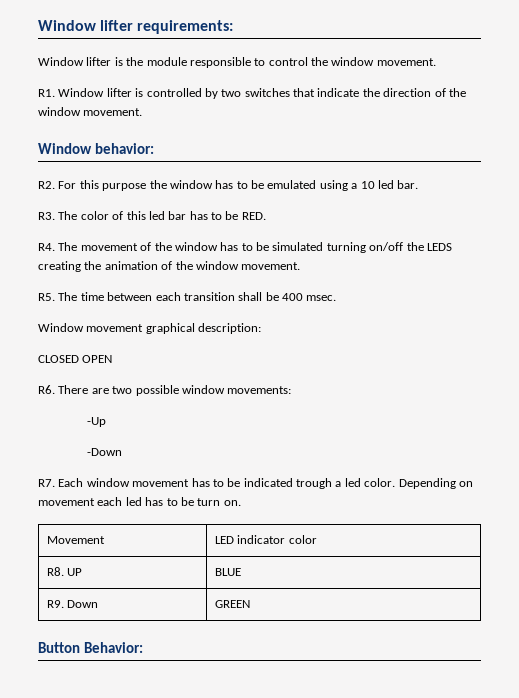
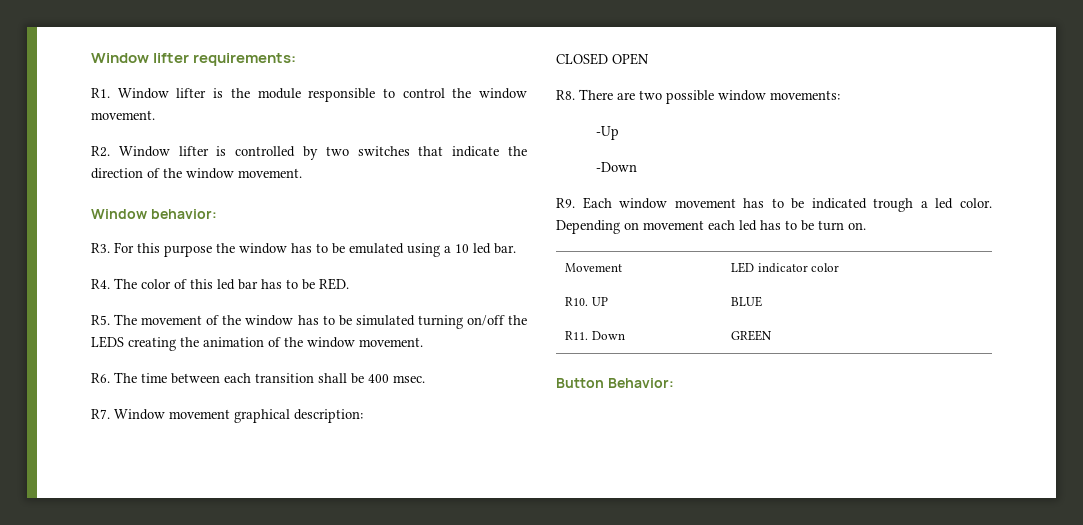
- Window lifter is the module responsible to control the window movement.
+ R1. Window lifter is the module responsible to control the window movement.
- R1. Window lifter is controlled by two switches that indicate the direction of the window movement.
+ R2. Window lifter is controlled by two switches that indicate the direction of the window movement.
- R2. For this purpose the window has to be emulated using a 10 led bar.
+ R3. For this purpose the window has to be emulated using a 10 led bar.
- R3. The color of this led bar has to be RED.
+ R4. The color of this led bar has to be RED.
- R4. The movement of the window has to be simulated turning on/off the LEDS creating the animation of the window movement.
+ R5. The movement of the window has to be simulated turning on/off the LEDS creating the animation of the window movement.
- R5. The time between each transition shall be 400 msec.
+ R6. The time between each transition shall be 400 msec.
- Window movement graphical description:
+ R7. Window movement graphical description:
- R6. There are two possible window movements:
+ R8. There are two possible window movements:
- R7. Each window movement has to be indicated trough a led color.
+ R9. Each window movement has to be indicated trough a led color.
- R8. UP | BLUE
+ R10. UP | BLUE
- R9. Down | GREEN
+ R11. Down | GREEN

